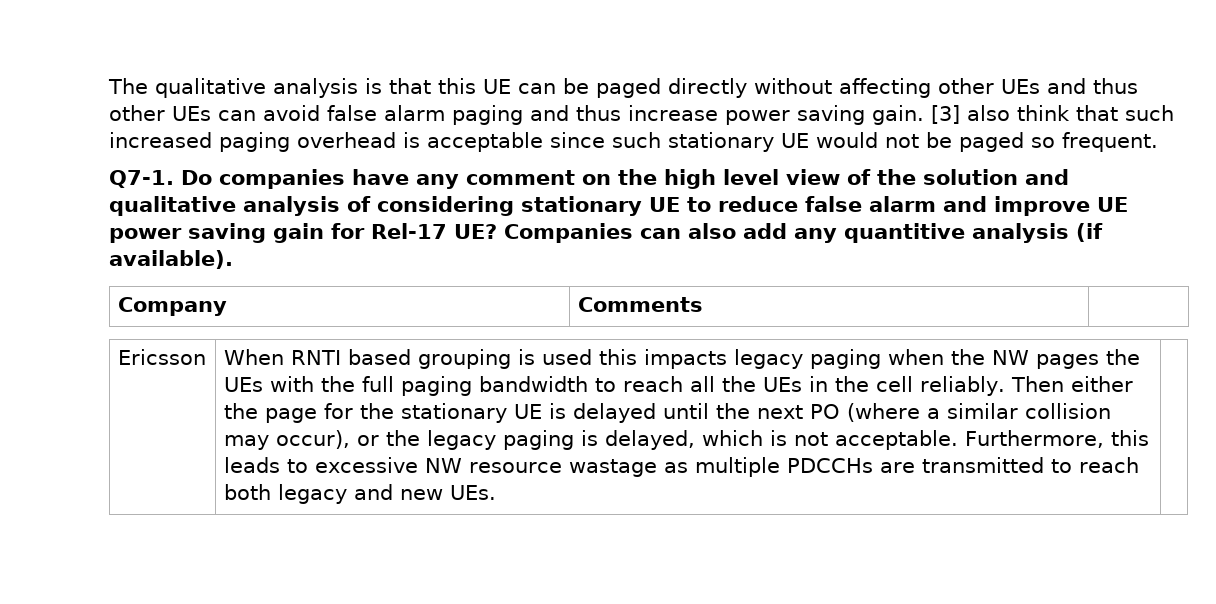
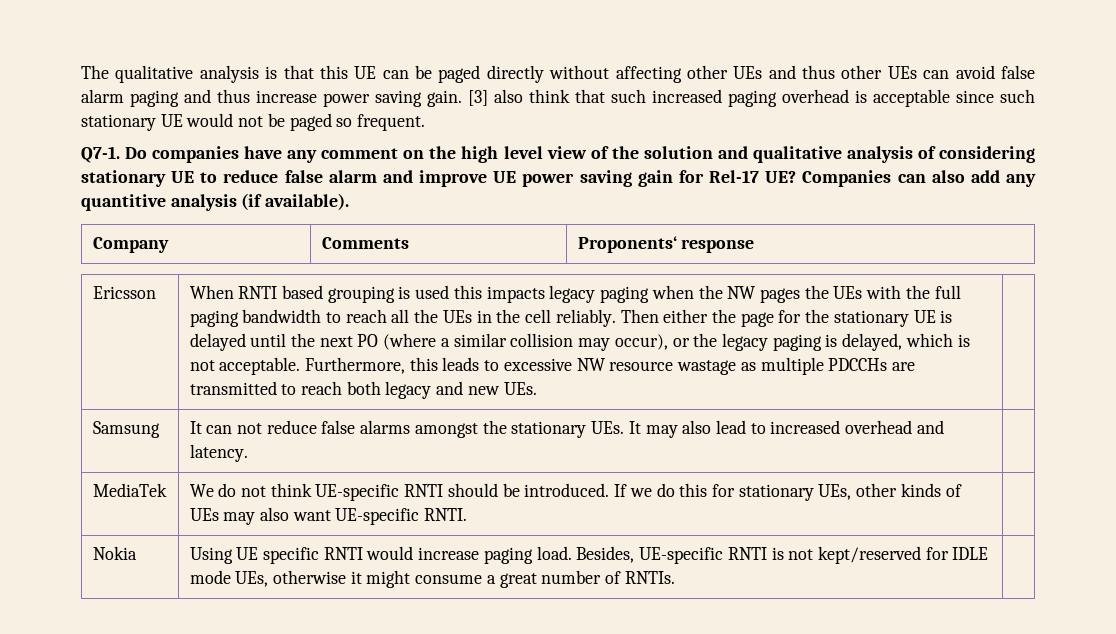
- Company | Comments |
+ Company | Comments | Proponents‘ response
+ Samsung | It can not reduce false alarms amongst the stationary UEs. It may also lead to increased overhead and latency. |
+ MediaTek | We do not think UE-specific RNTI should be introduced. If we do this for stationary UEs, other kinds of UEs may also want UE-specific RNTI. |
+ Nokia | Using UE specific RNTI would increase paging load. Besides, UE-specific RNTI is not kept/reserved for IDLE mode UEs, otherwise it might consume a great number of RNTIs. |

